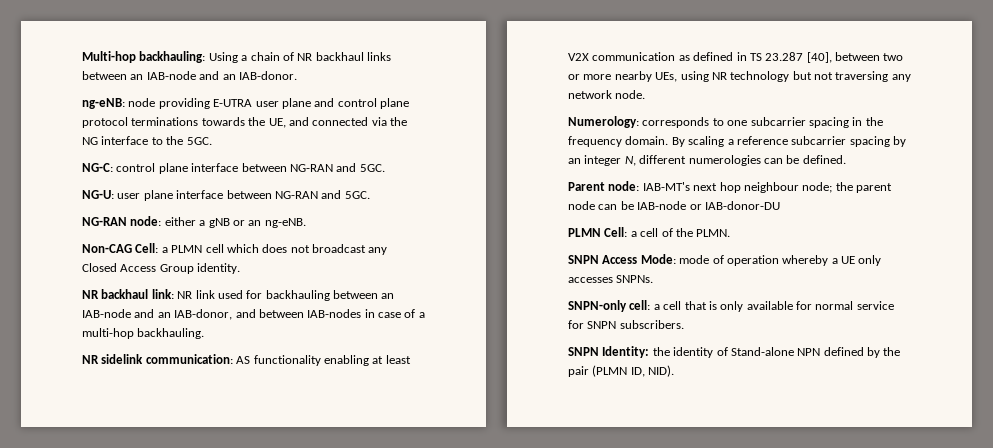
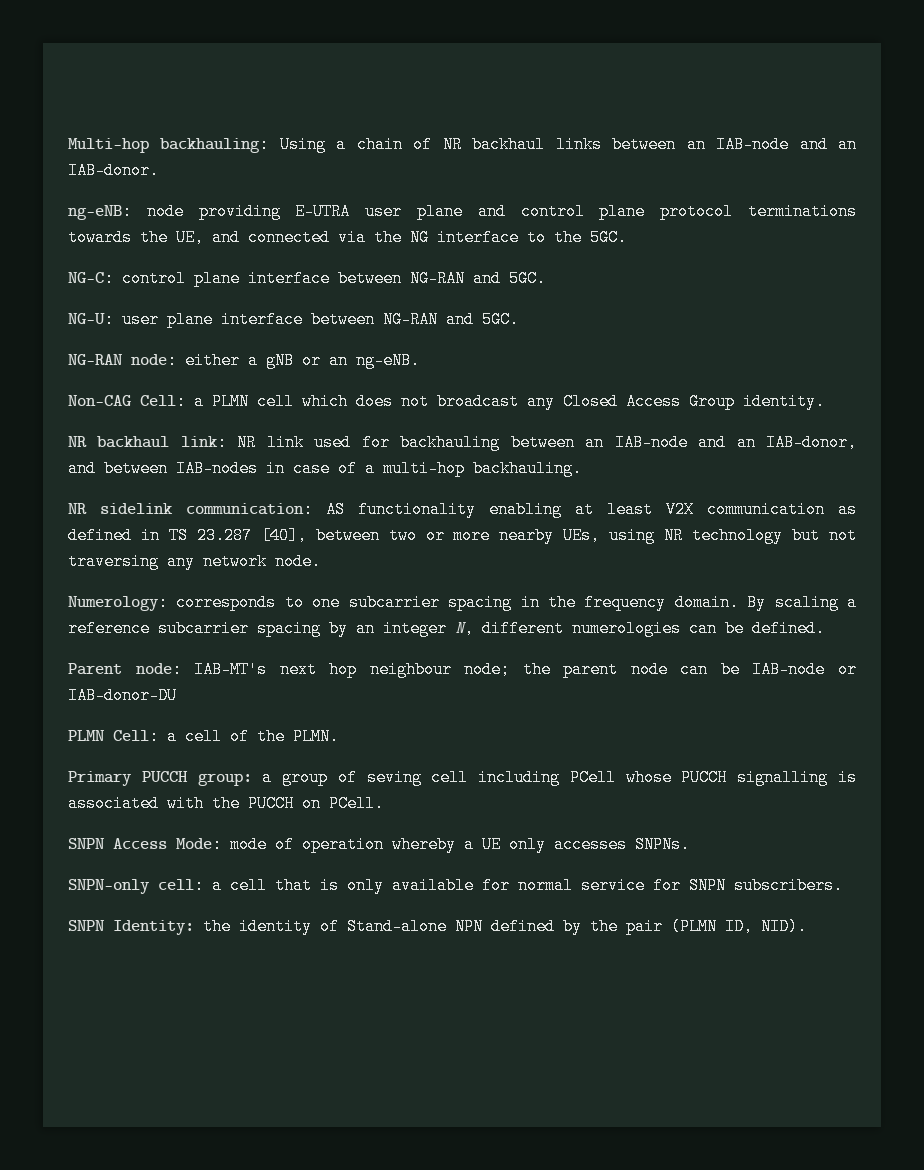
+ Primary PUCCH group: a group of seving cell including PCell whose PUCCH signalling is associated with the PUCCH on PCell.

